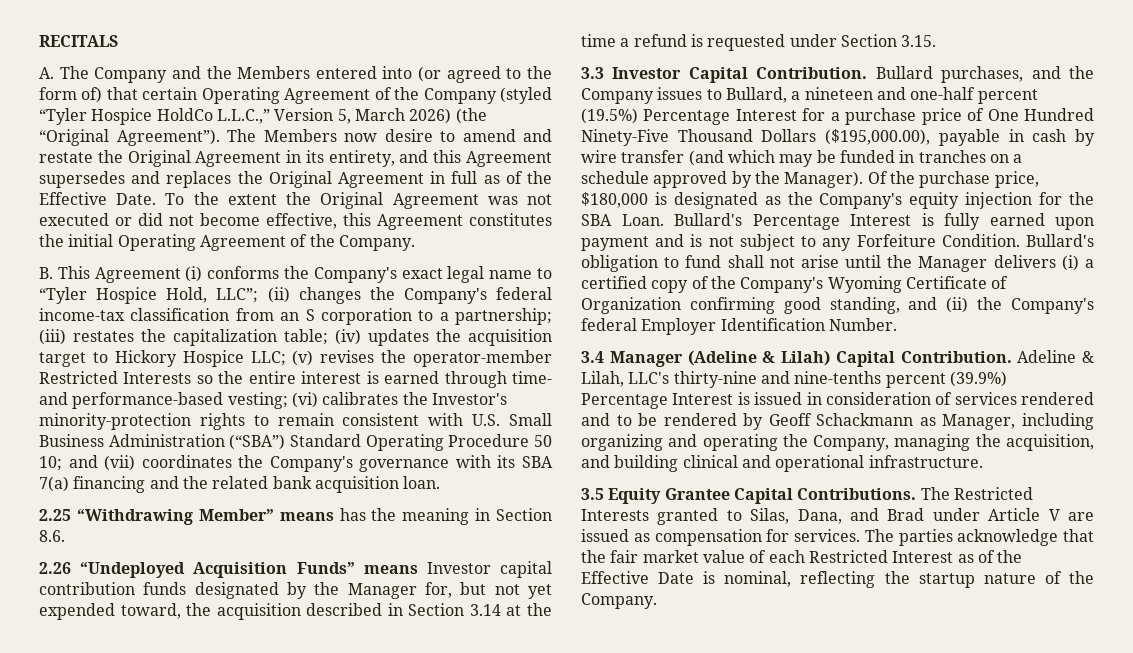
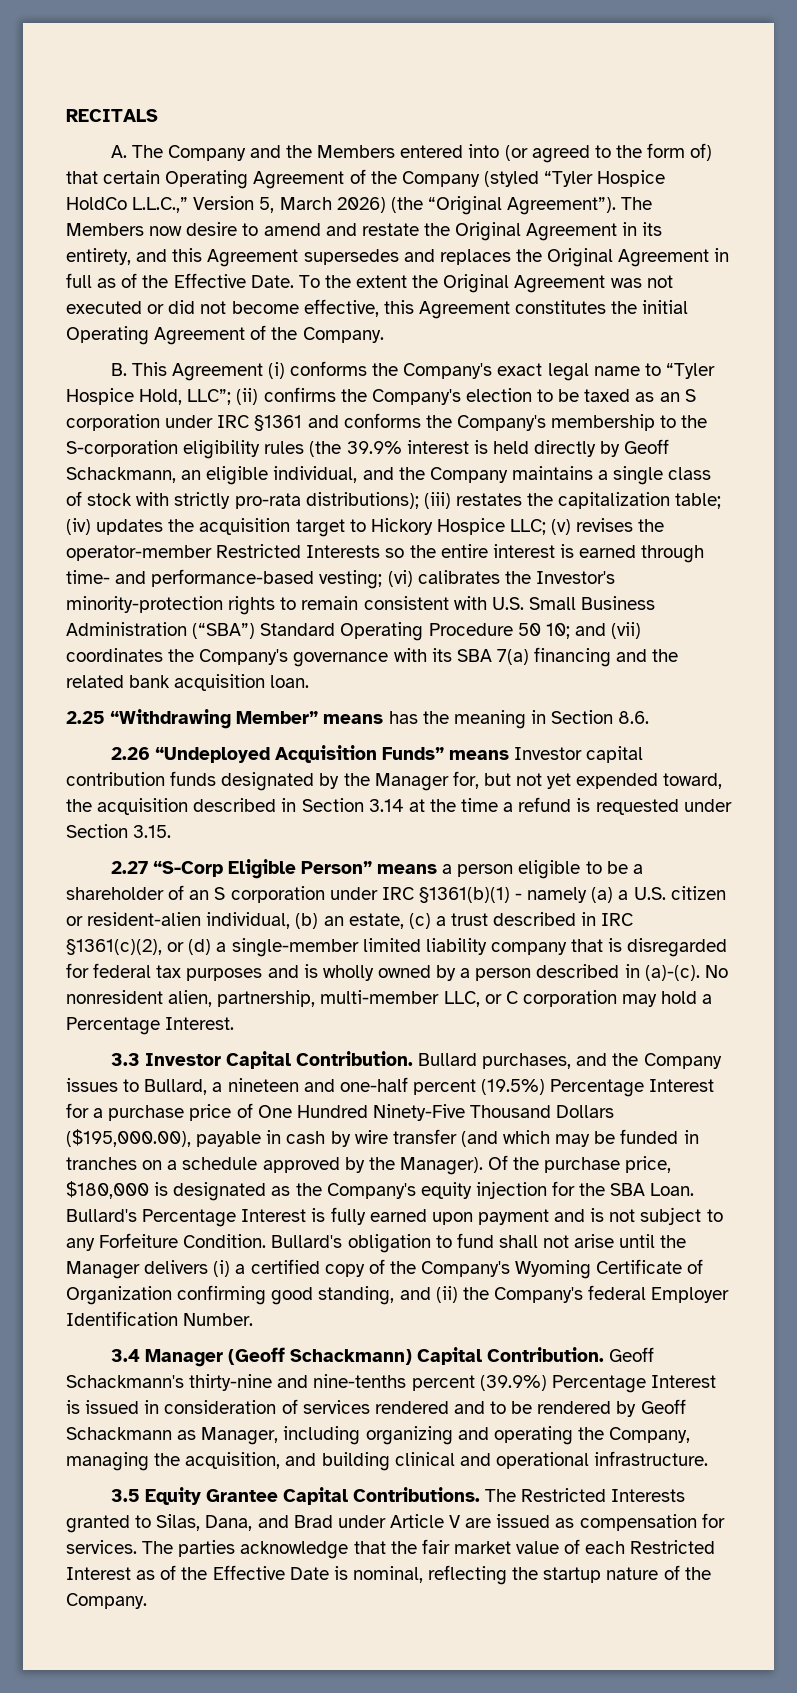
- (ii) changes the Company's federal income-tax classification from an S corporation to a partnership;
+ (ii) confirms the Company's election to be taxed as an S corporation under IRC §1361 and conforms the Company's membership to the S-corporation eligibility rules (the 39.9% interest is held directly by Geoff Schackmann, an eligible individual, and the Company maintains a single class of stock with strictly pro-rata distributions);
+ 2.27 “S-Corp Eligible Person” means a person eligible to be a shareholder of an S corporation under IRC §1361(b)(1) - namely (a) a U.S. citizen or resident-alien individual, (b) an estate, (c) a trust described in IRC §1361(c)(2), or (d) a single-member limited liability company that is disregarded for federal tax purposes and is wholly owned by a person described in (a)-(c). No nonresident alien, partnership, multi-member LLC, or C corporation may hold a Percentage Interest.
- 3.4 Manager (Adeline & Lilah) Capital Contribution. Adeline & Lilah, LLC's thirty-nine and nine-tenths percent (39.9%) Percentage Interest is issued in consideration of services rendered and to be rendered by Geoff Schackmann as Manager, including organizing and operating the Company, managing the acquisition, and building clinical and operational infrastructure.
+ 3.4 Manager (Geoff Schackmann) Capital Contribution. Geoff Schackmann's thirty-nine and nine-tenths percent (39.9%) Percentage Interest is issued in consideration of services rendered and to be rendered by Geoff Schackmann as Manager, including organizing and operating the Company, managing the acquisition, and building clinical and operational infrastructure.

